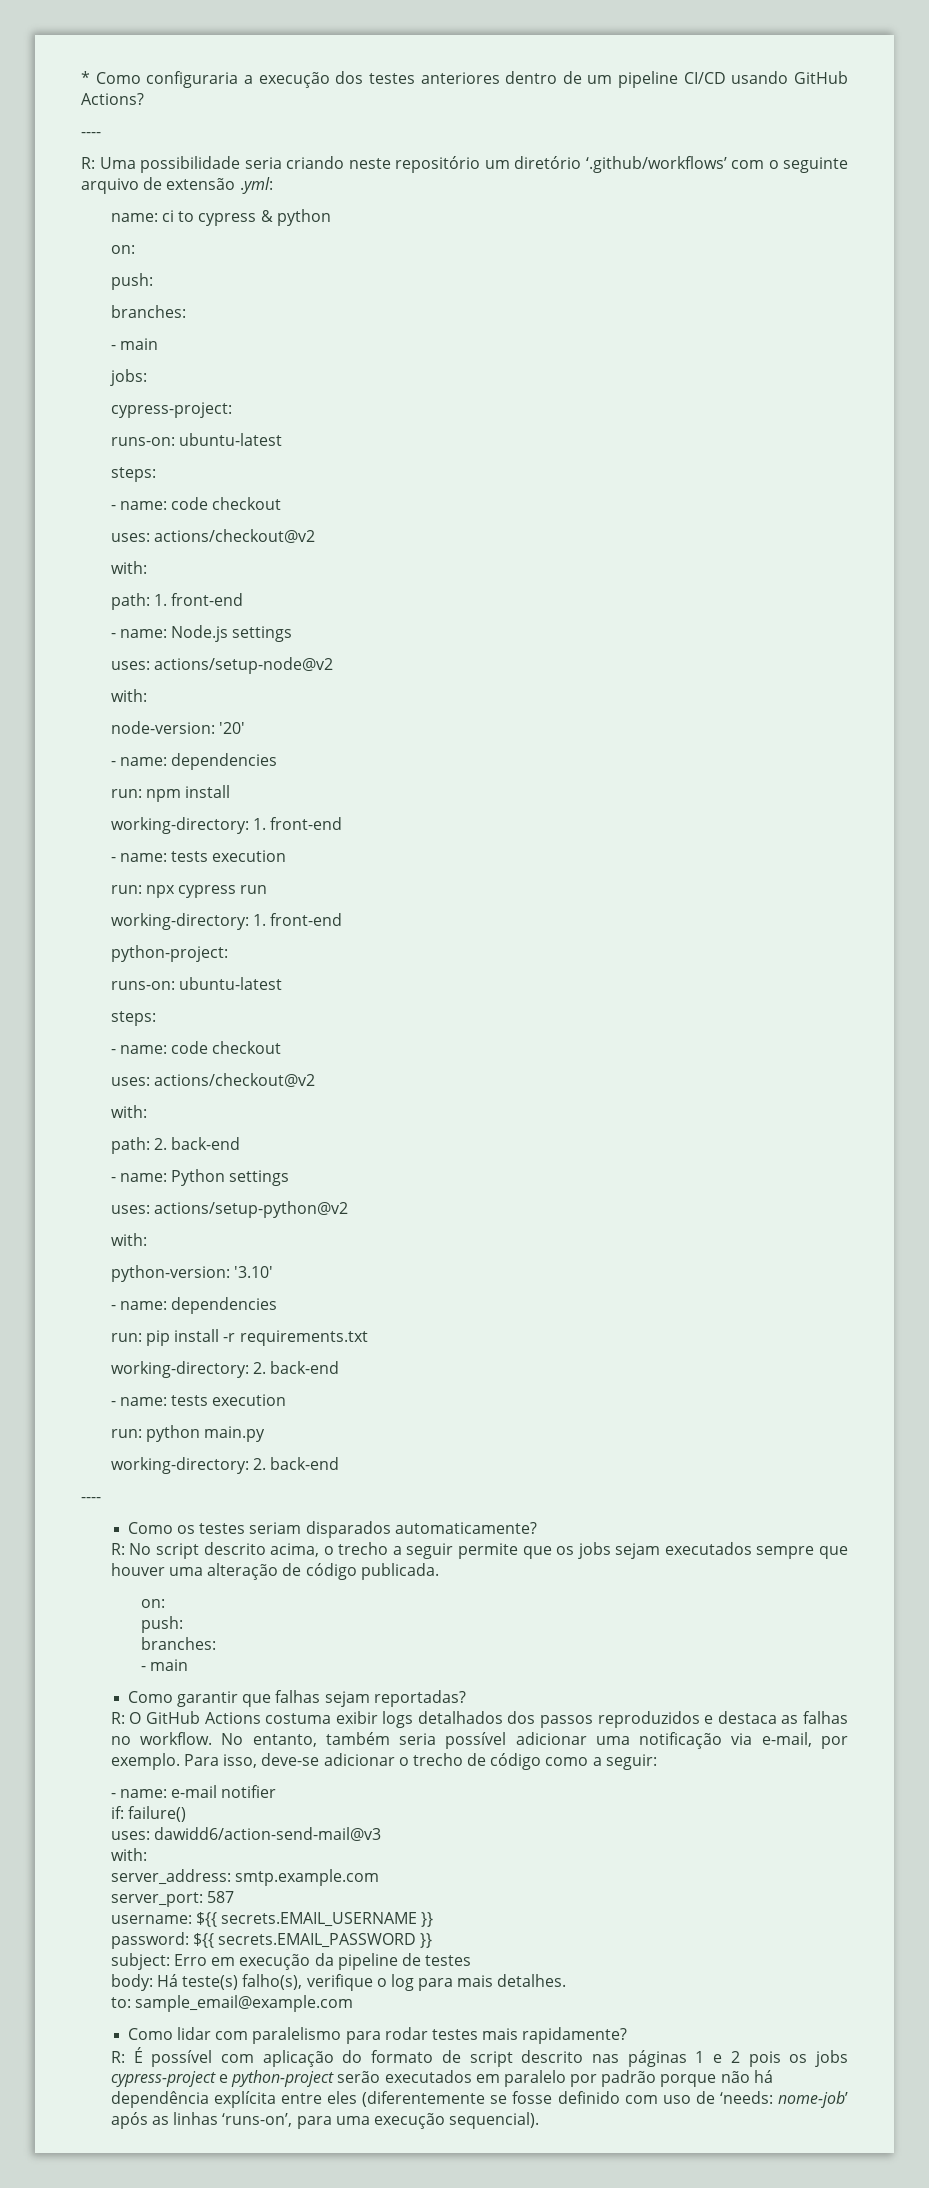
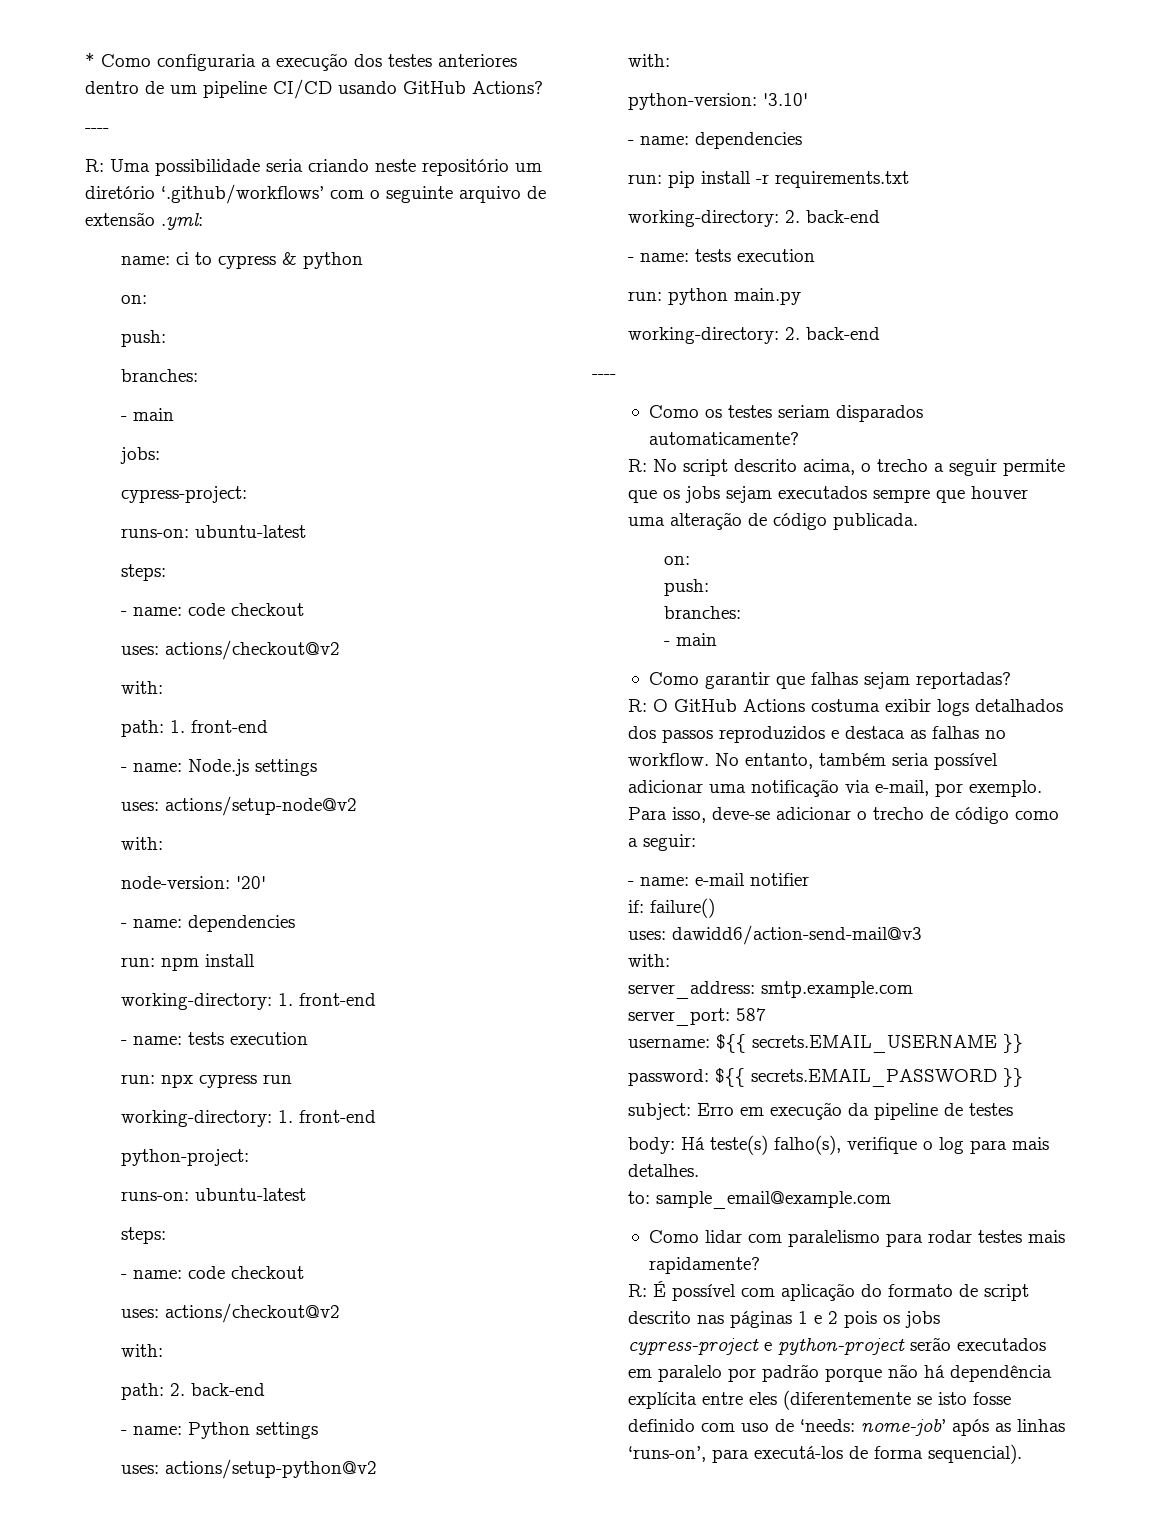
- R: É possível com aplicação do formato de script descrito nas páginas 1 e 2 pois os jobs cypress-project e python-project serão executados em paralelo por padrão porque não há dependência explícita entre eles (diferentemente se fosse definido com uso de ‘needs: nome-job’ após as linhas ‘runs-on’, para uma execução sequencial).
+ R: É possível com aplicação do formato de script descrito nas páginas 1 e 2 pois os jobs cypress-project e python-project serão executados em paralelo por padrão porque não há dependência explícita entre eles (diferentemente se isto fosse definido com uso de ‘needs: nome-job’ após as linhas ‘runs-on’, para executá-los de forma sequencial).

